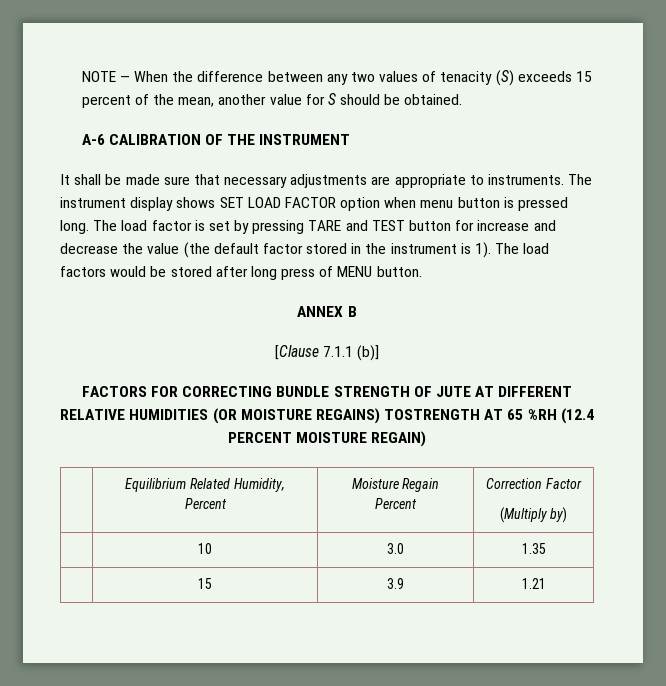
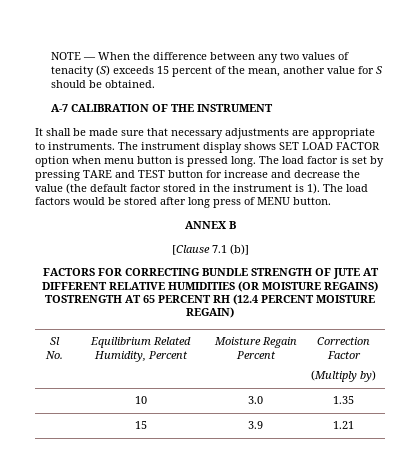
- A-6 CALIBRATION OF THE INSTRUMENT
+ A-7 CALIBRATION OF THE INSTRUMENT
- [Clause 7.1.1 (b)]
+ [Clause 7.1 (b)]
- FACTORS FOR CORRECTING BUNDLE STRENGTH OF JUTE AT DIFFERENT RELATIVE HUMIDITIES (OR MOISTURE REGAINS) TOSTRENGTH AT 65 %RH (12.4 PERCENT MOISTURE REGAIN)
+ FACTORS FOR CORRECTING BUNDLE STRENGTH OF JUTE AT DIFFERENT RELATIVE HUMIDITIES (OR MOISTURE REGAINS) TOSTRENGTH AT 65 PERCENT RH (12.4 PERCENT MOISTURE REGAIN)
- | Equilibrium Related Humidity, Percent | Moisture Regain Percent | Correction Factor
+ Sl No. | Equilibrium Related Humidity, Percent | Moisture Regain Percent | Correction Factor

